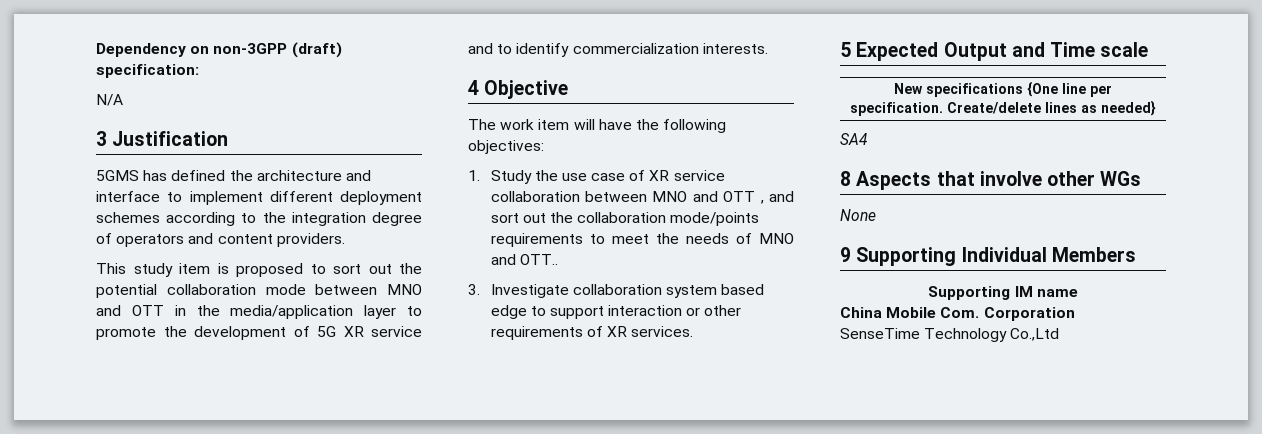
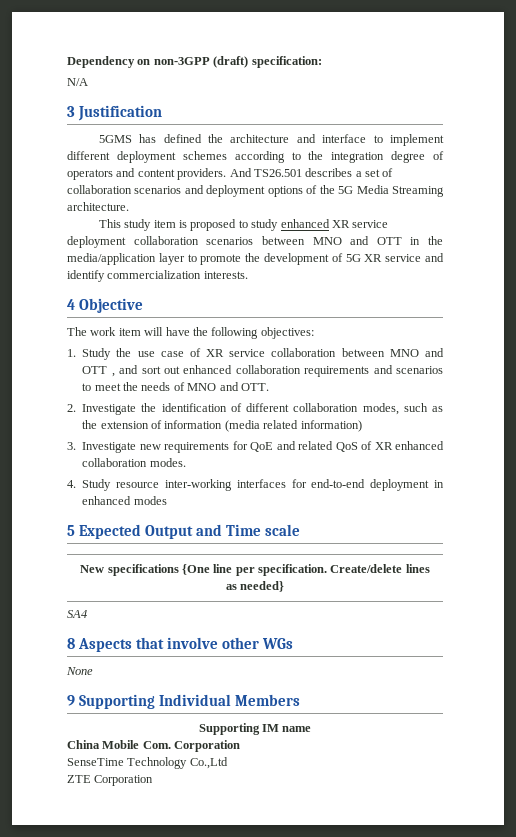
+ And TS26.501 describes a set of collaboration scenarios and deployment options of the 5G Media Streaming architecture.
- This study item is proposed to sort out the potential collaboration mode between MNO and OTT in the media/application layer to promote the development of 5G XR service and to identify commercialization interests.
+ This study item is proposed to study enhanced XR service deployment collaboration scenarios between MNO and OTT in the media/application layer to promote the development of 5G XR service and identify commercialization interests.
- 1. Study the use case of XR service collaboration between MNO and OTT , and sort out the collaboration mode/points requirements to meet the needs of MNO and OTT..
- 3. Investigate collaboration system based edge to support interaction or other requirements of XR services.
+ 1. Study the use case of XR service collaboration between MNO and OTT , and sort out enhanced collaboration requirements and scenarios to meet the needs of MNO and OTT.
+ 2. Investigate the identification of different collaboration modes, such as the extension of information (media related information)
+ 3. Investigate new requirements for QoE and related QoS of XR enhanced collaboration modes.
+ 4. Study resource inter-working interfaces for end-to-end deployment in enhanced modes
+ ZTE Corporation

